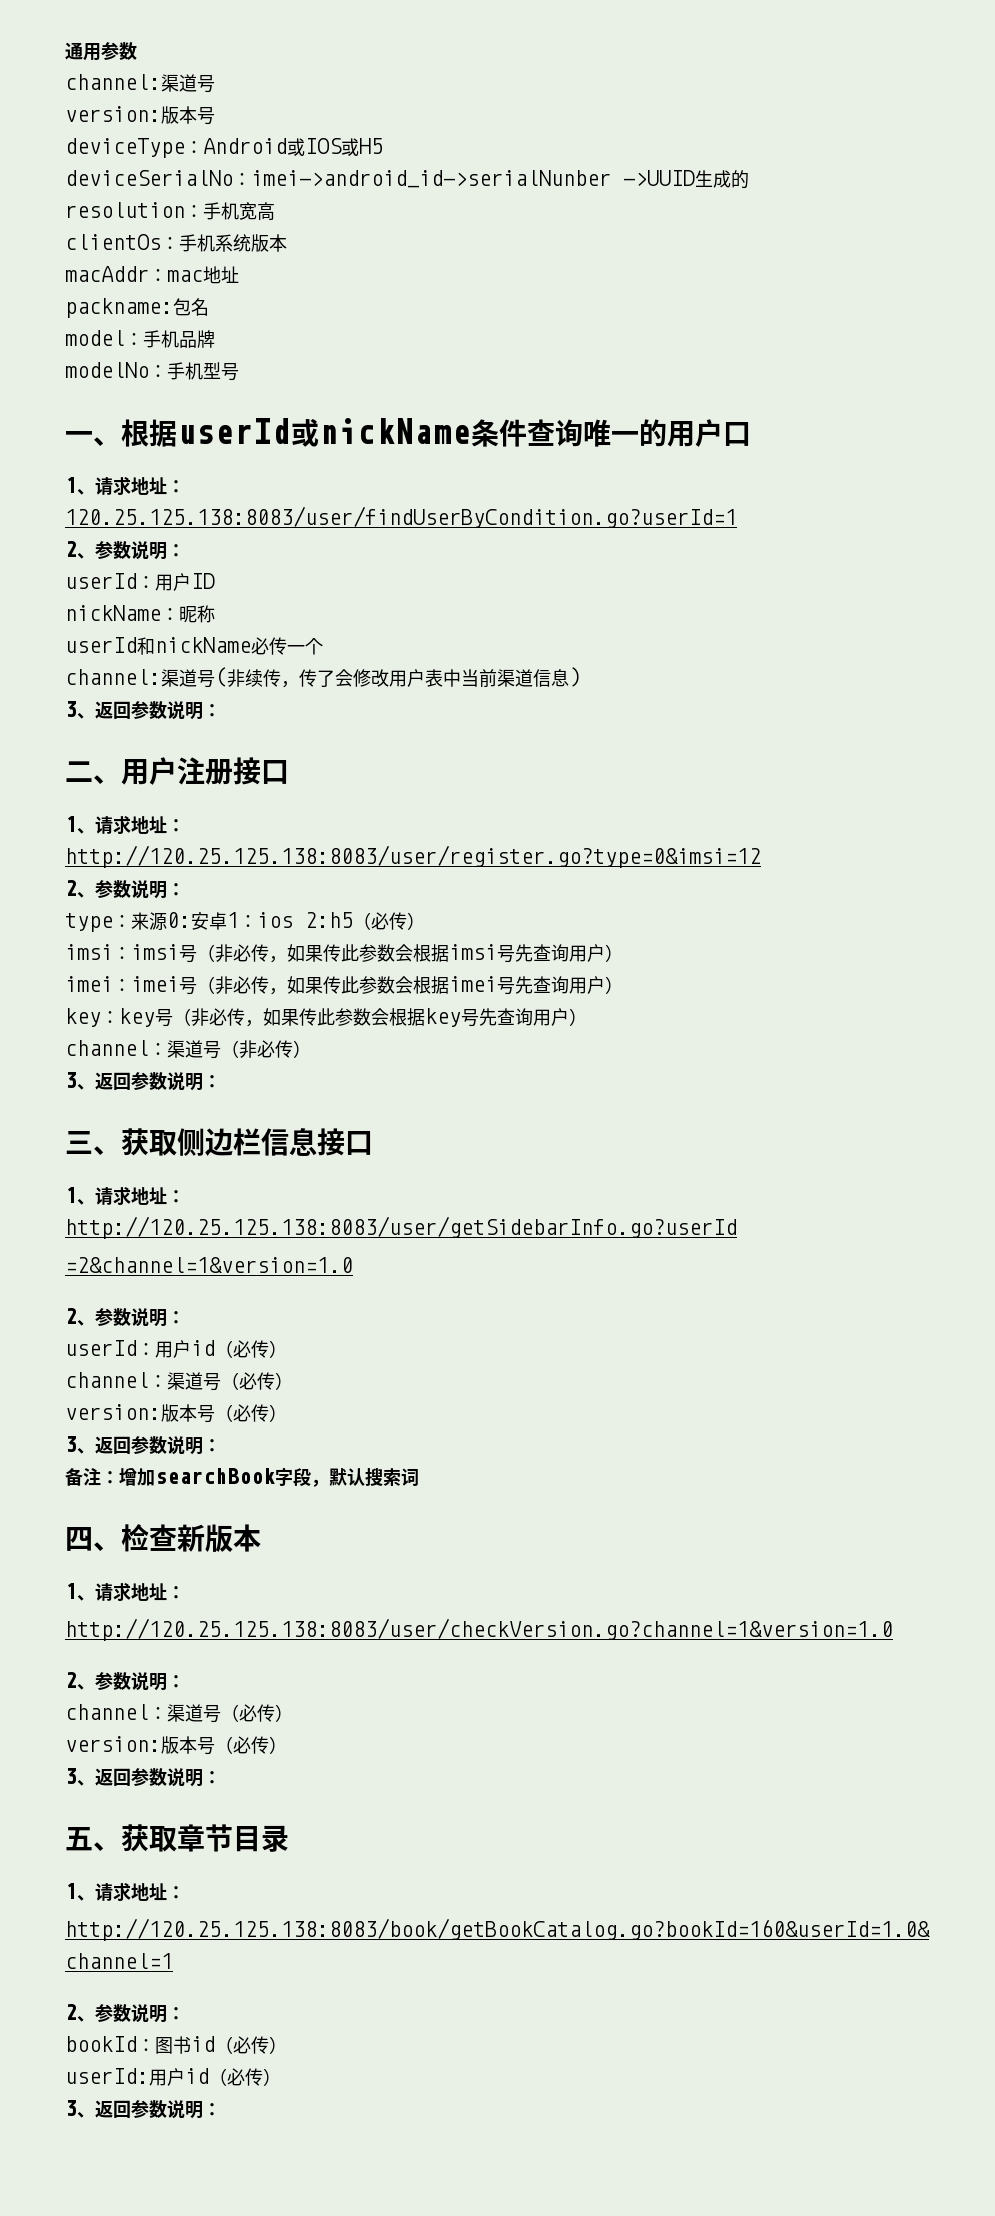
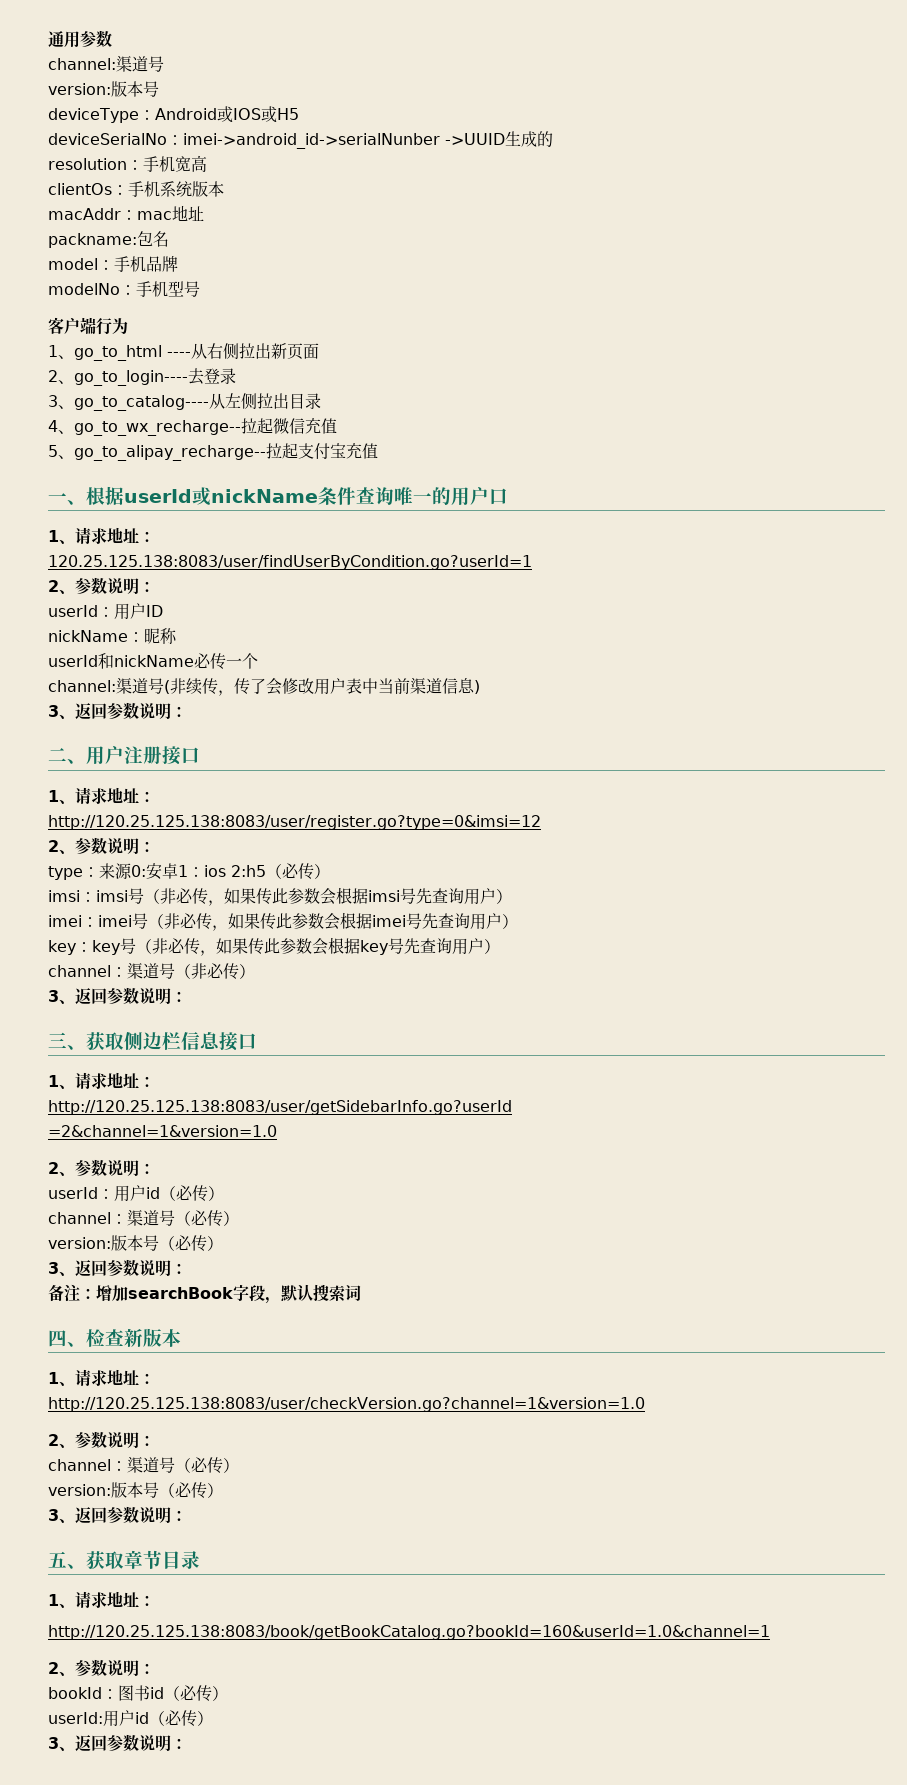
+ 客户端行为
+ 1、go_to_html ----从右侧拉出新页面
+ 2、go_to_login----去登录
+ 3、go_to_catalog----从左侧拉出目录
+ 4、go_to_wx_recharge--拉起微信充值
+ 5、go_to_alipay_recharge--拉起支付宝充值

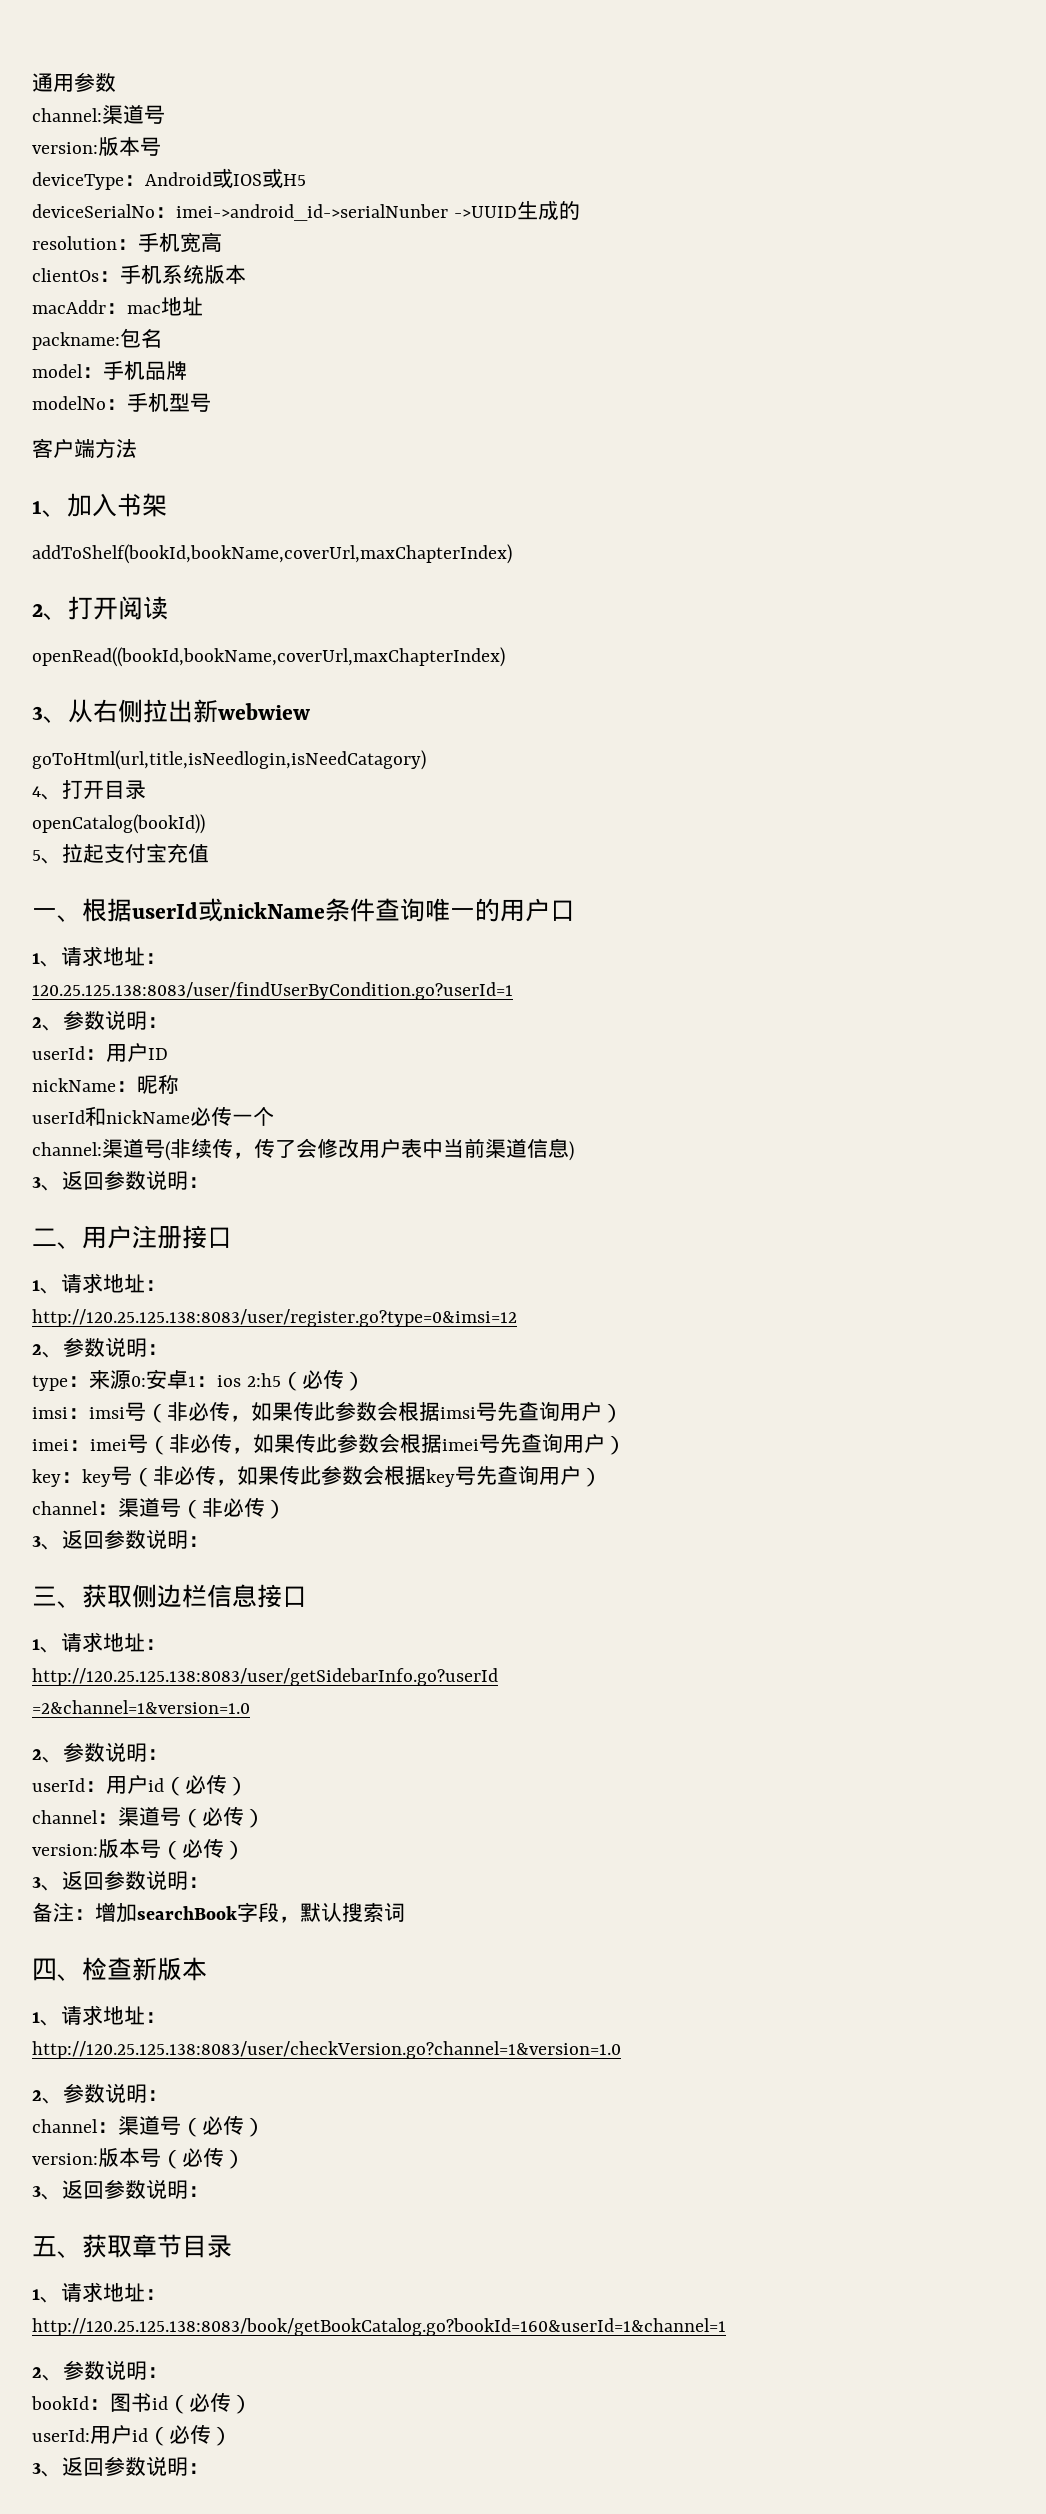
- 客户端行为
- 1、go_to_html ----从右侧拉出新页面
- 2、go_to_login----去登录
- 3、go_to_catalog----从左侧拉出目录
- 4、go_to_wx_recharge--拉起微信充值
+ 客户端方法
+ 1、加入书架
+ addToShelf(bookId,bookName,coverUrl,maxChapterIndex)
+ 2、打开阅读
+ openRead((bookId,bookName,coverUrl,maxChapterIndex)
+ 3、从右侧拉出新webwiew
+ goToHtml(url,title,isNeedlogin,isNeedCatagory)
+ 4、打开目录
+ openCatalog(bookId))
- 5、go_to_alipay_recharge--拉起支付宝充值
+ 5、拉起支付宝充值
- http://120.25.125.138:8083/book/getBookCatalog.go?bookId=160&userId=1.0&channel=1
+ http://120.25.125.138:8083/book/getBookCatalog.go?bookId=160&userId=1&channel=1

